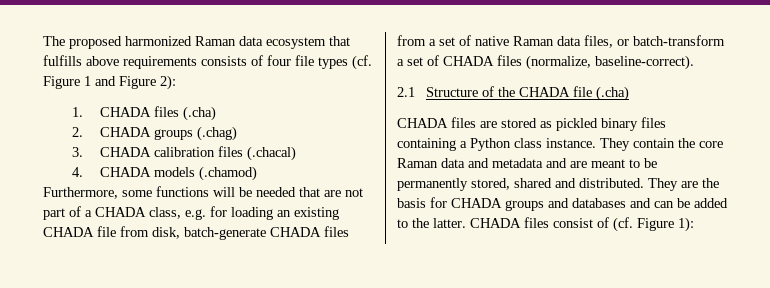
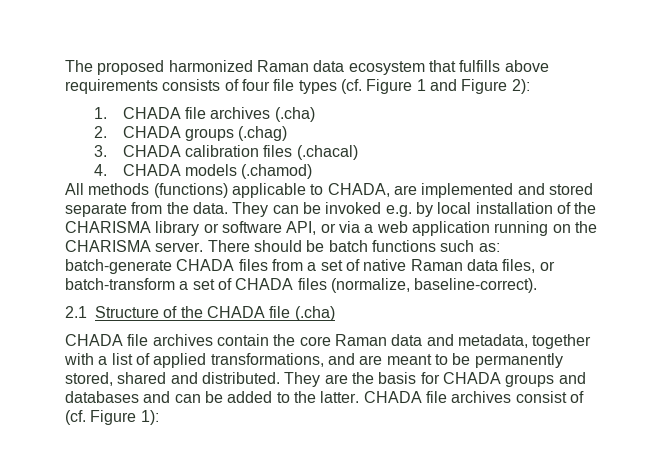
- 1. CHADA files (.cha)
+ 1. CHADA file archives (.cha)
- Furthermore, some functions will be needed that are not part of a CHADA class, e.g. for loading an existing CHADA file from disk, batch-generate CHADA files from a set of native Raman data files, or batch-transform a set of CHADA files (normalize, baseline-correct).
+ All methods (functions) applicable to CHADA, are implemented and stored separate from the data. They can be invoked e.g. by local installation of the CHARISMA library or software API, or via a web application running on the CHARISMA server. There should be batch functions such as: batch-generate CHADA files from a set of native Raman data files, or batch-transform a set of CHADA files (normalize, baseline-correct).
- CHADA files are stored as pickled binary files containing a Python class instance. They contain the core Raman data and metadata and are meant to be permanently stored, shared and distributed.
+ CHADA file archives contain the core Raman data and metadata, together with a list of applied transformations, and are meant to be permanently stored, shared and distributed.
- CHADA files consist of (cf. Figure 1):
+ CHADA file archives consist of (cf. Figure 1):

